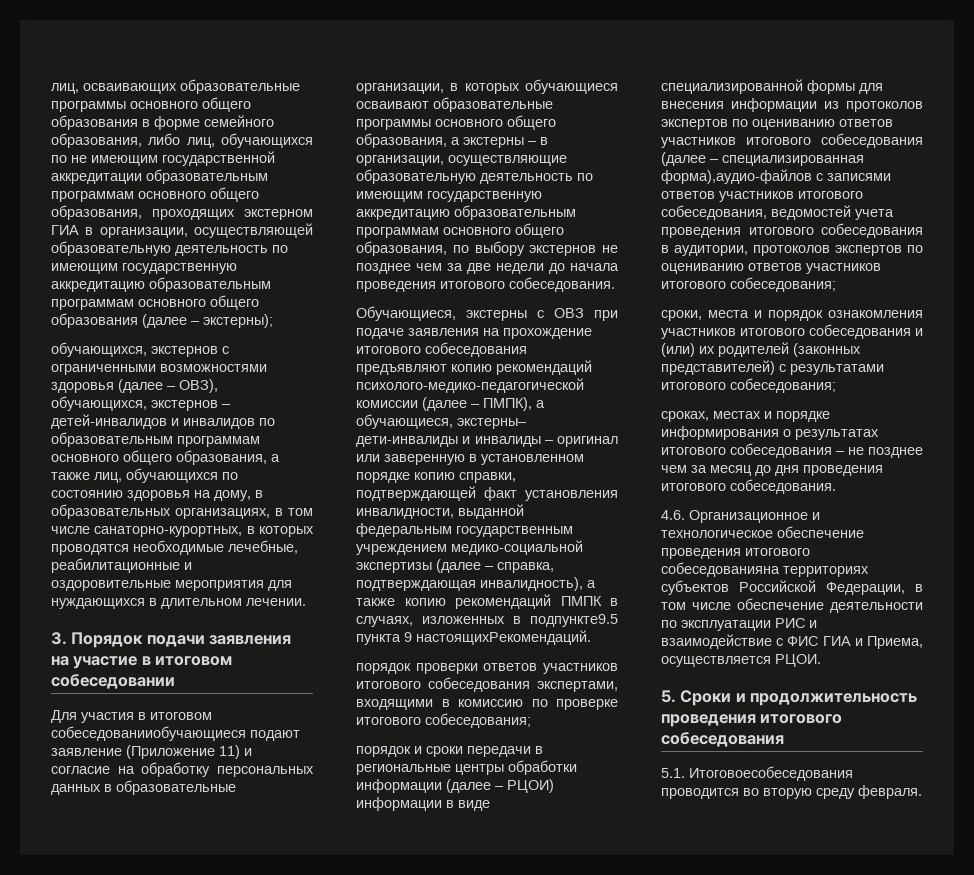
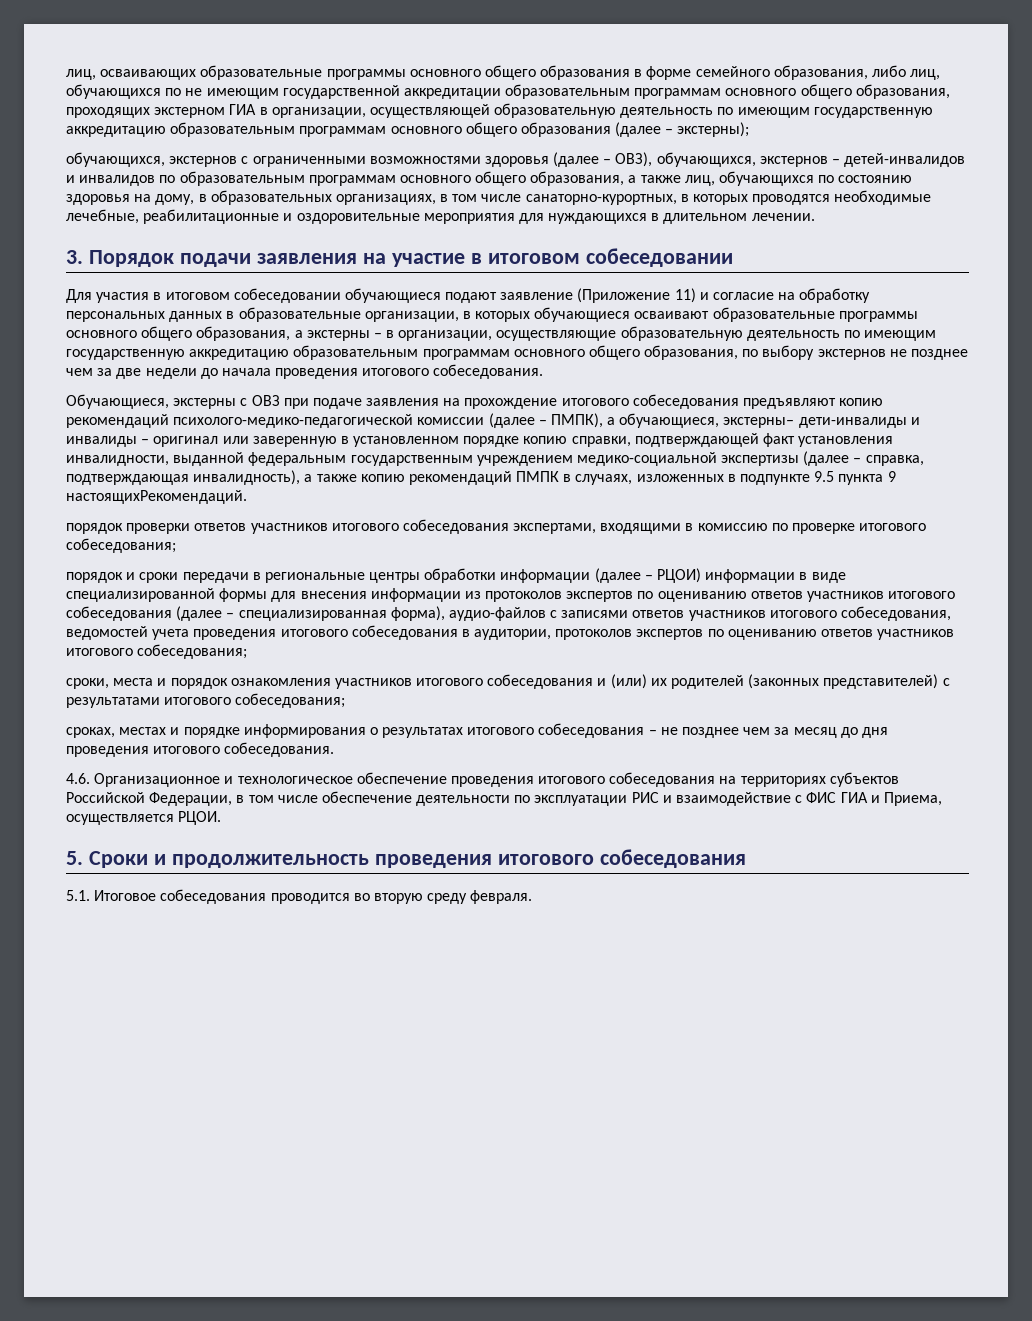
- Для участия в итоговом собеседованииобучающиеся подают заявление (Приложение 11) и согласие на обработку персональных данных в образовательные организации, в которых обучающиеся осваивают образовательные программы основного общего образования, а экстерны – в организации, осуществляющие образовательную деятельность по имеющим государственную аккредитацию образовательным программам основного общего образования, по выбору экстернов не позднее чем за две недели до начала проведения итогового собеседования.
+ Для участия в итоговом собеседовании обучающиеся подают заявление (Приложение 11) и согласие на обработку персональных данных в образовательные организации, в которых обучающиеся осваивают образовательные программы основного общего образования, а экстерны – в организации, осуществляющие образовательную деятельность по имеющим государственную аккредитацию образовательным программам основного общего образования, по выбору экстернов не позднее чем за две недели до начала проведения итогового собеседования.
- Обучающиеся, экстерны с ОВЗ при подаче заявления на прохождение итогового собеседования предъявляют копию рекомендаций психолого-медико-педагогической комиссии (далее – ПМПК), а обучающиеся, экстерны– дети-инвалиды и инвалиды – оригинал или заверенную в установленном порядке копию справки, подтверждающей факт установления инвалидности, выданной федеральным государственным учреждением медико-социальной экспертизы (далее – справка, подтверждающая инвалидность), а также копию рекомендаций ПМПК в случаях, изложенных в подпункте9.5 пункта 9 настоящихРекомендаций.
+ Обучающиеся, экстерны с ОВЗ при подаче заявления на прохождение итогового собеседования предъявляют копию рекомендаций психолого-медико-педагогической комиссии (далее – ПМПК), а обучающиеся, экстерны– дети-инвалиды и инвалиды – оригинал или заверенную в установленном порядке копию справки, подтверждающей факт установления инвалидности, выданной федеральным государственным учреждением медико-социальной экспертизы (далее – справка, подтверждающая инвалидность), а также копию рекомендаций ПМПК в случаях, изложенных в подпункте 9.5 пункта 9 настоящихРекомендаций.
- порядок и сроки передачи в региональные центры обработки информации (далее – РЦОИ) информации в виде специализированной формы для внесения информации из протоколов экспертов по оцениванию ответов участников итогового собеседования (далее – специализированная форма),аудио-файлов с записями ответов участников итогового собеседования, ведомостей учета проведения итогового собеседования в аудитории, протоколов экспертов по оцениванию ответов участников итогового собеседования;
+ порядок и сроки передачи в региональные центры обработки информации (далее – РЦОИ) информации в виде специализированной формы для внесения информации из протоколов экспертов по оцениванию ответов участников итогового собеседования (далее – специализированная форма), аудио-файлов с записями ответов участников итогового собеседования, ведомостей учета проведения итогового собеседования в аудитории, протоколов экспертов по оцениванию ответов участников итогового собеседования;
- 4.6. Организационное и технологическое обеспечение проведения итогового собеседованияна территориях субъектов Российской Федерации, в том числе обеспечение деятельности по эксплуатации РИС и взаимодействие с ФИС ГИА и Приема, осуществляется РЦОИ.
+ 4.6. Организационное и технологическое обеспечение проведения итогового собеседования на территориях субъектов Российской Федерации, в том числе обеспечение деятельности по эксплуатации РИС и взаимодействие с ФИС ГИА и Приема, осуществляется РЦОИ.
- 5.1. Итоговоесобеседования проводится во вторую среду февраля.
+ 5.1. Итоговое собеседования проводится во вторую среду февраля.

